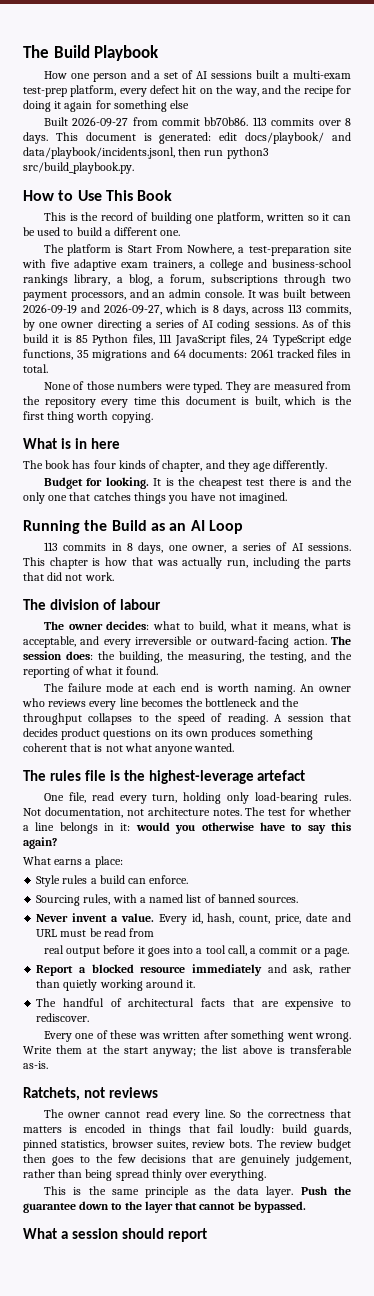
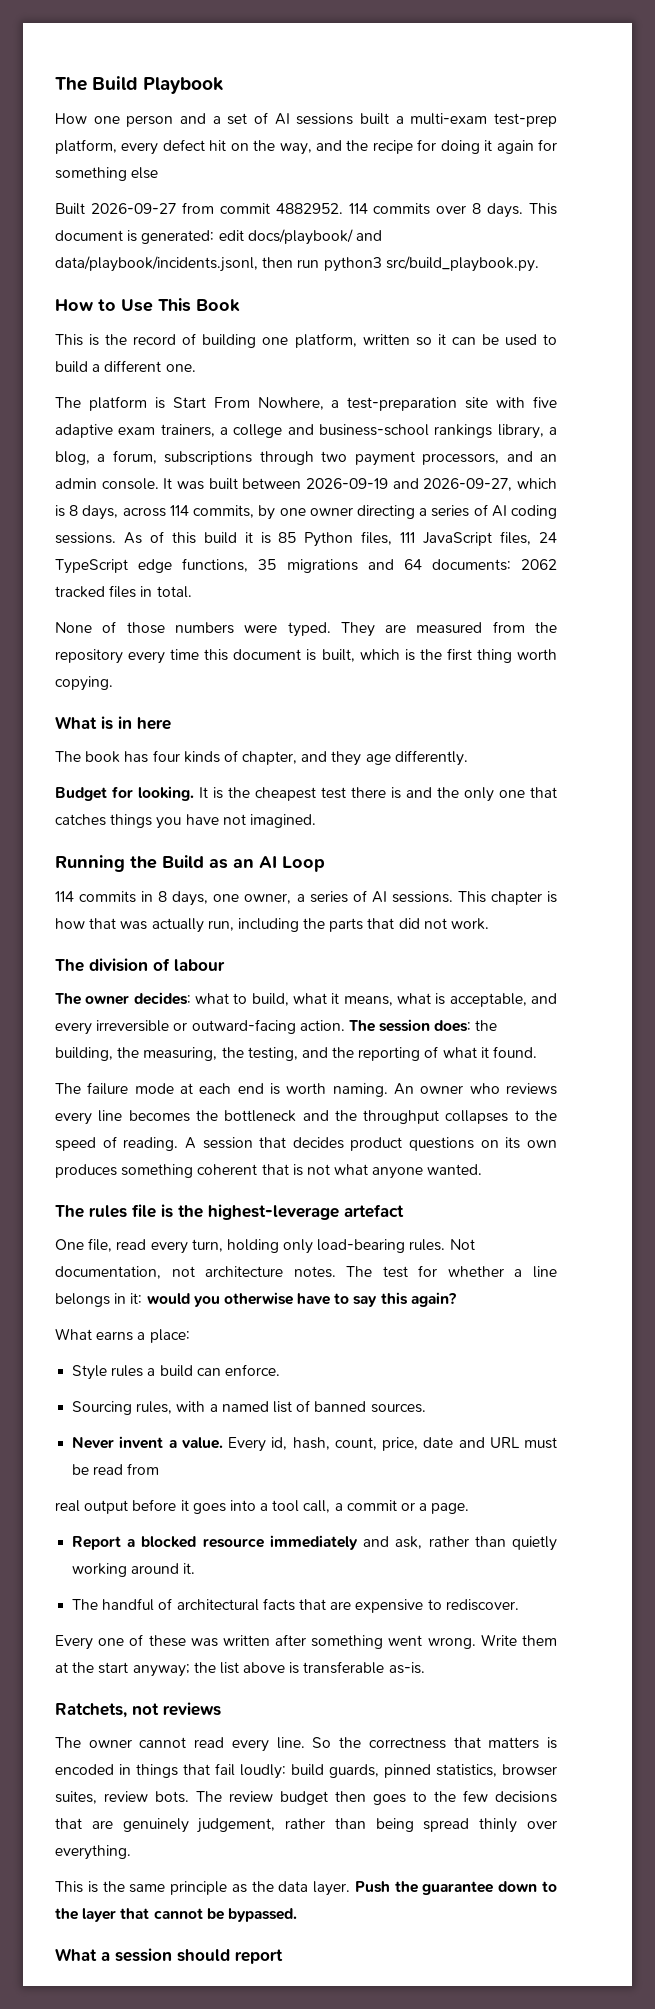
- Built 2026-09-27 from commit bb70b86. 113 commits over 8 days.
+ Built 2026-09-27 from commit 4882952. 114 commits over 8 days.
- It was built between 2026-09-19 and 2026-09-27, which is 8 days, across 113 commits, by one owner directing a series of AI coding sessions.
+ It was built between 2026-09-19 and 2026-09-27, which is 8 days, across 114 commits, by one owner directing a series of AI coding sessions.
- As of this build it is 85 Python files, 111 JavaScript files, 24 TypeScript edge functions, 35 migrations and 64 documents: 2061 tracked files in total.
+ As of this build it is 85 Python files, 111 JavaScript files, 24 TypeScript edge functions, 35 migrations and 64 documents: 2062 tracked files in total.
- 113 commits in 8 days, one owner, a series of AI sessions.
+ 114 commits in 8 days, one owner, a series of AI sessions.

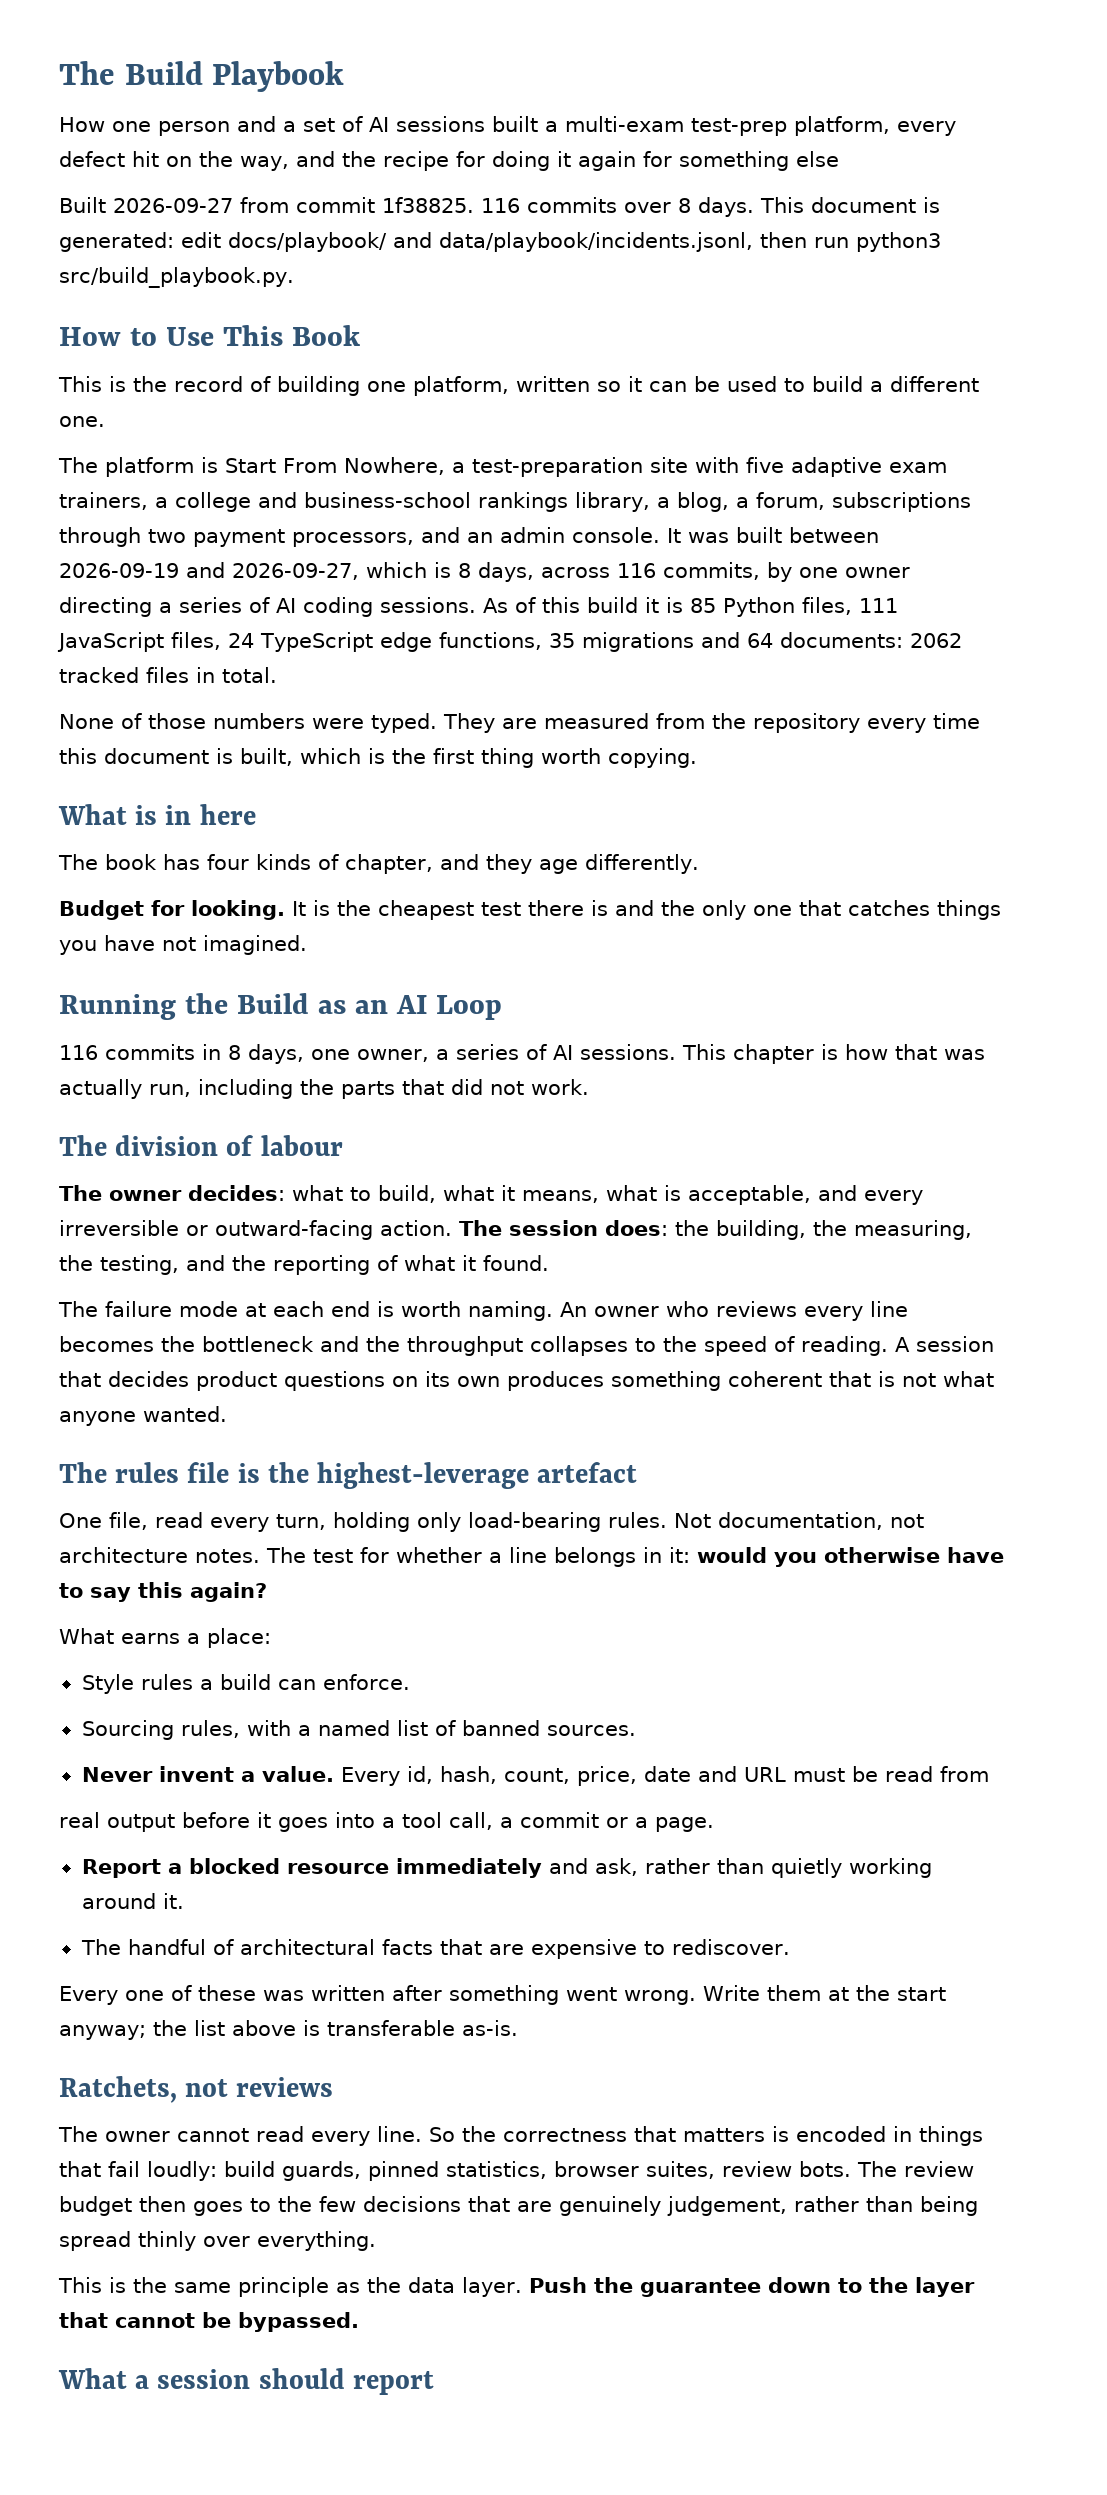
- Built 2026-09-27 from commit 4882952. 114 commits over 8 days.
+ Built 2026-09-27 from commit 1f38825. 116 commits over 8 days.
- It was built between 2026-09-19 and 2026-09-27, which is 8 days, across 114 commits, by one owner directing a series of AI coding sessions.
+ It was built between 2026-09-19 and 2026-09-27, which is 8 days, across 116 commits, by one owner directing a series of AI coding sessions.
- 114 commits in 8 days, one owner, a series of AI sessions.
+ 116 commits in 8 days, one owner, a series of AI sessions.

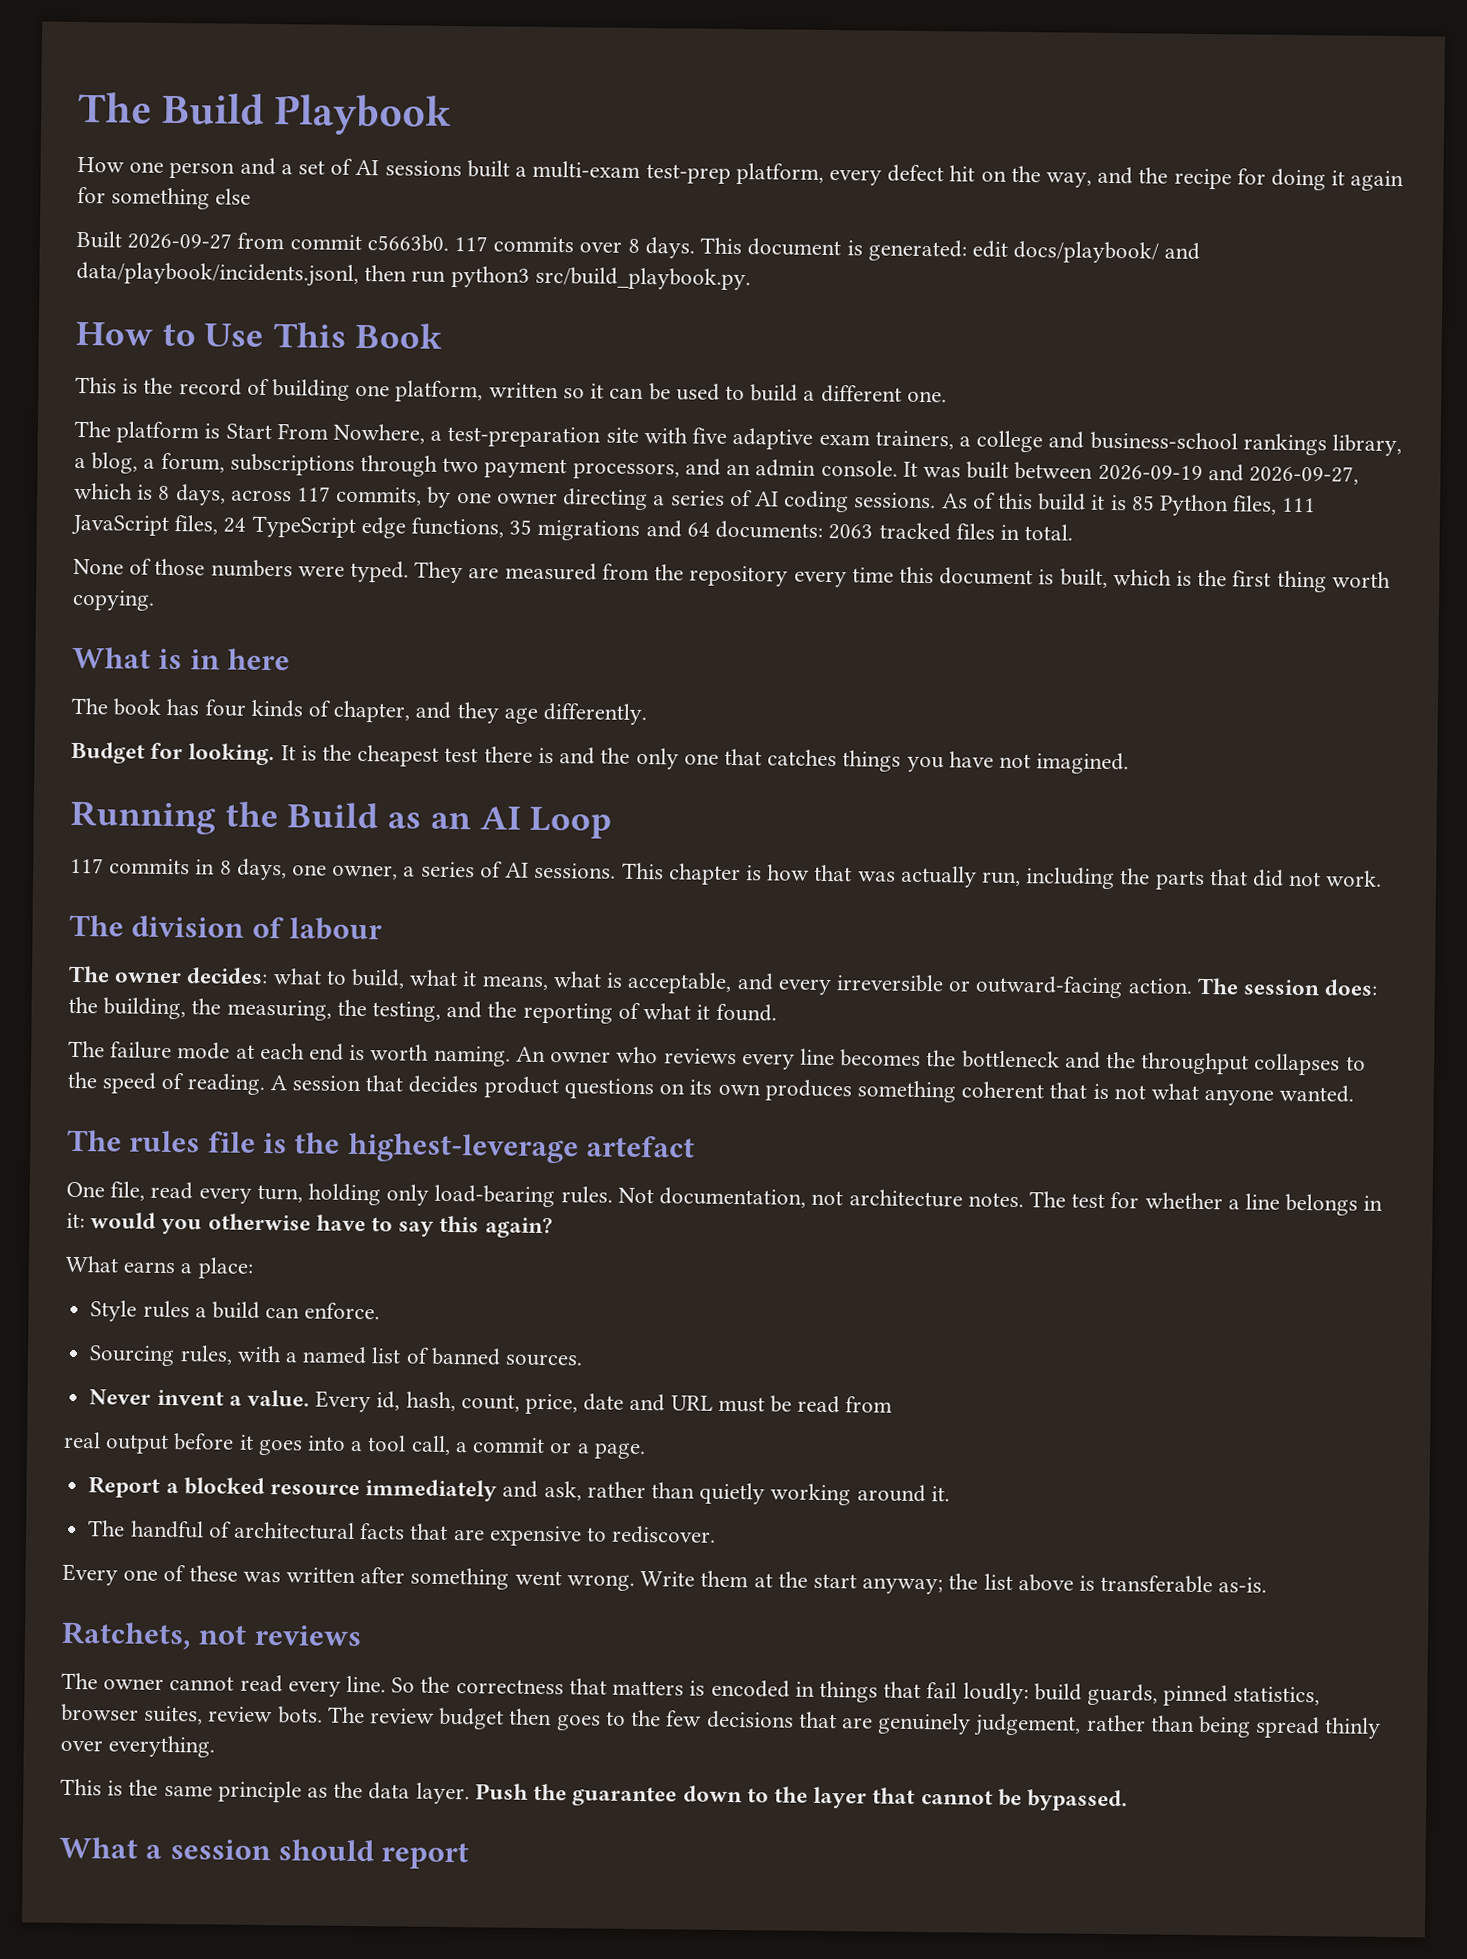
- Built 2026-09-27 from commit 1f38825. 116 commits over 8 days.
+ Built 2026-09-27 from commit c5663b0. 117 commits over 8 days.
- It was built between 2026-09-19 and 2026-09-27, which is 8 days, across 116 commits, by one owner directing a series of AI coding sessions.
+ It was built between 2026-09-19 and 2026-09-27, which is 8 days, across 117 commits, by one owner directing a series of AI coding sessions.
- As of this build it is 85 Python files, 111 JavaScript files, 24 TypeScript edge functions, 35 migrations and 64 documents: 2062 tracked files in total.
+ As of this build it is 85 Python files, 111 JavaScript files, 24 TypeScript edge functions, 35 migrations and 64 documents: 2063 tracked files in total.
- 116 commits in 8 days, one owner, a series of AI sessions.
+ 117 commits in 8 days, one owner, a series of AI sessions.

